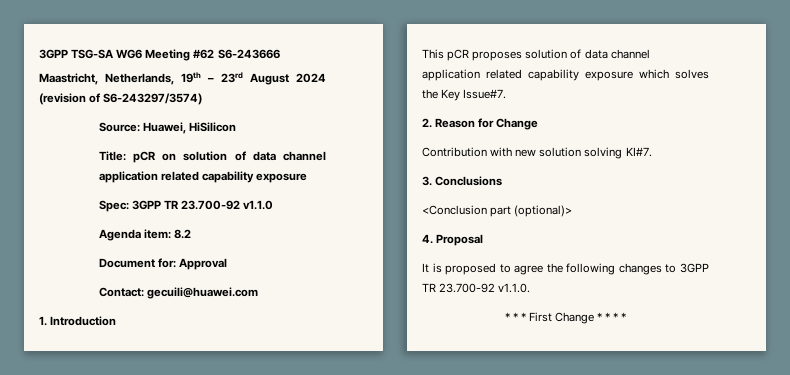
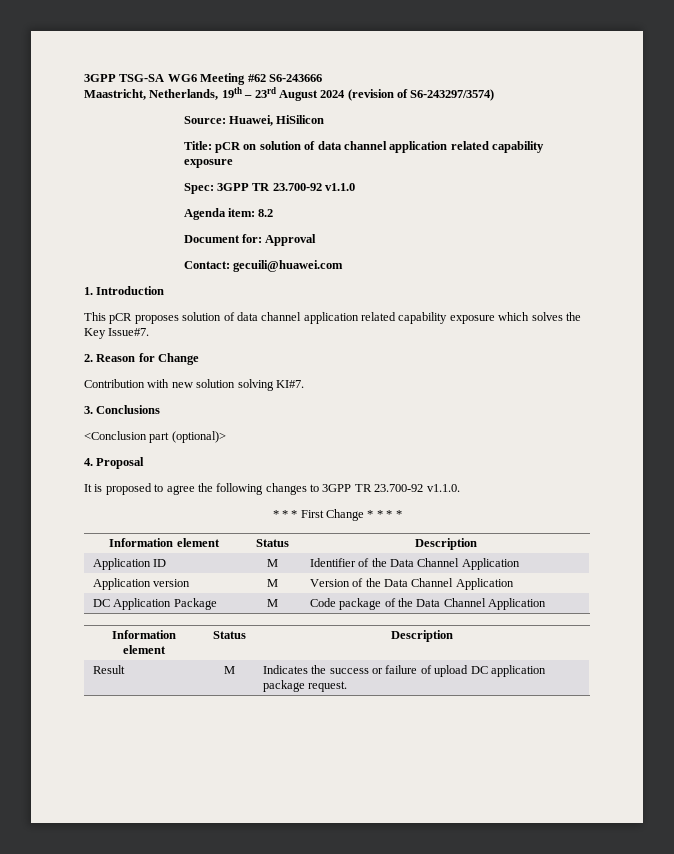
  * * * First Change * * * *
+ Information element | Status | Description
+ Application ID | M | Identifier of the Data Channel Application
+ Application version | M | Version of the Data Channel Application
+ DC Application Package | M | Code package of the Data Channel Application
+ Information element | Status | Description
+ Result | M | Indicates the success or failure of upload DC application package request.

